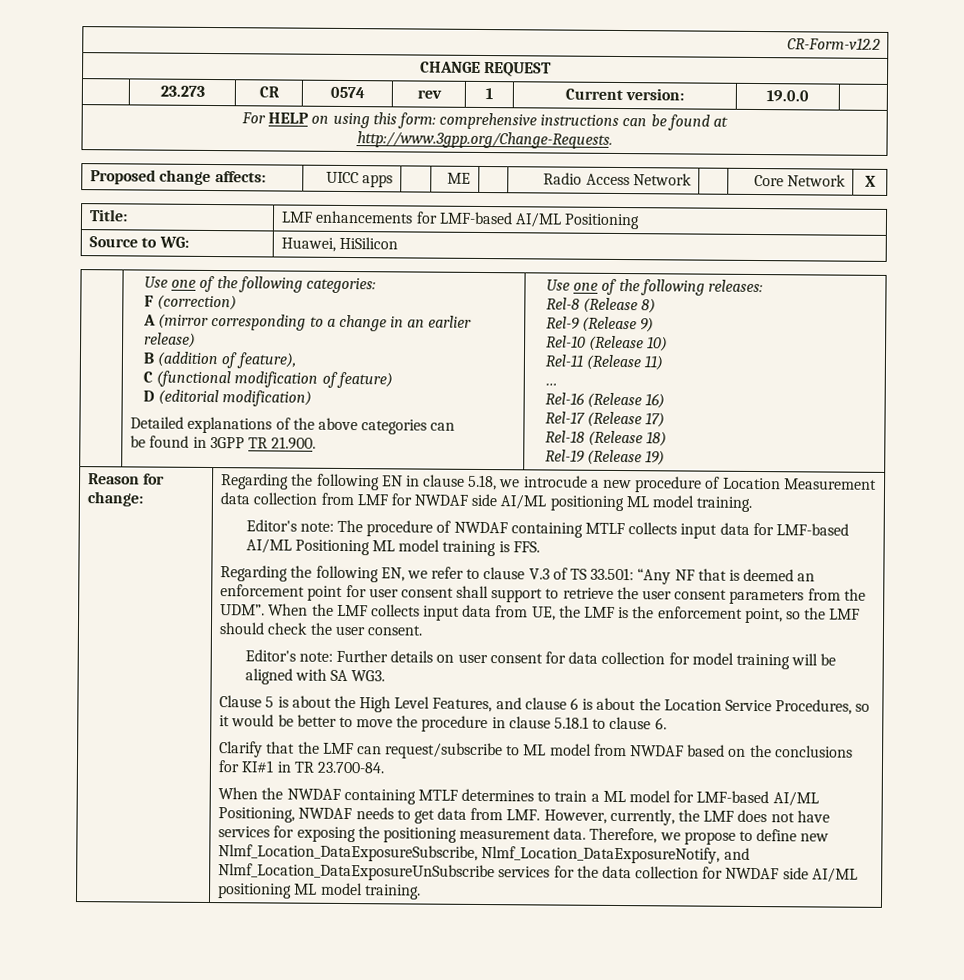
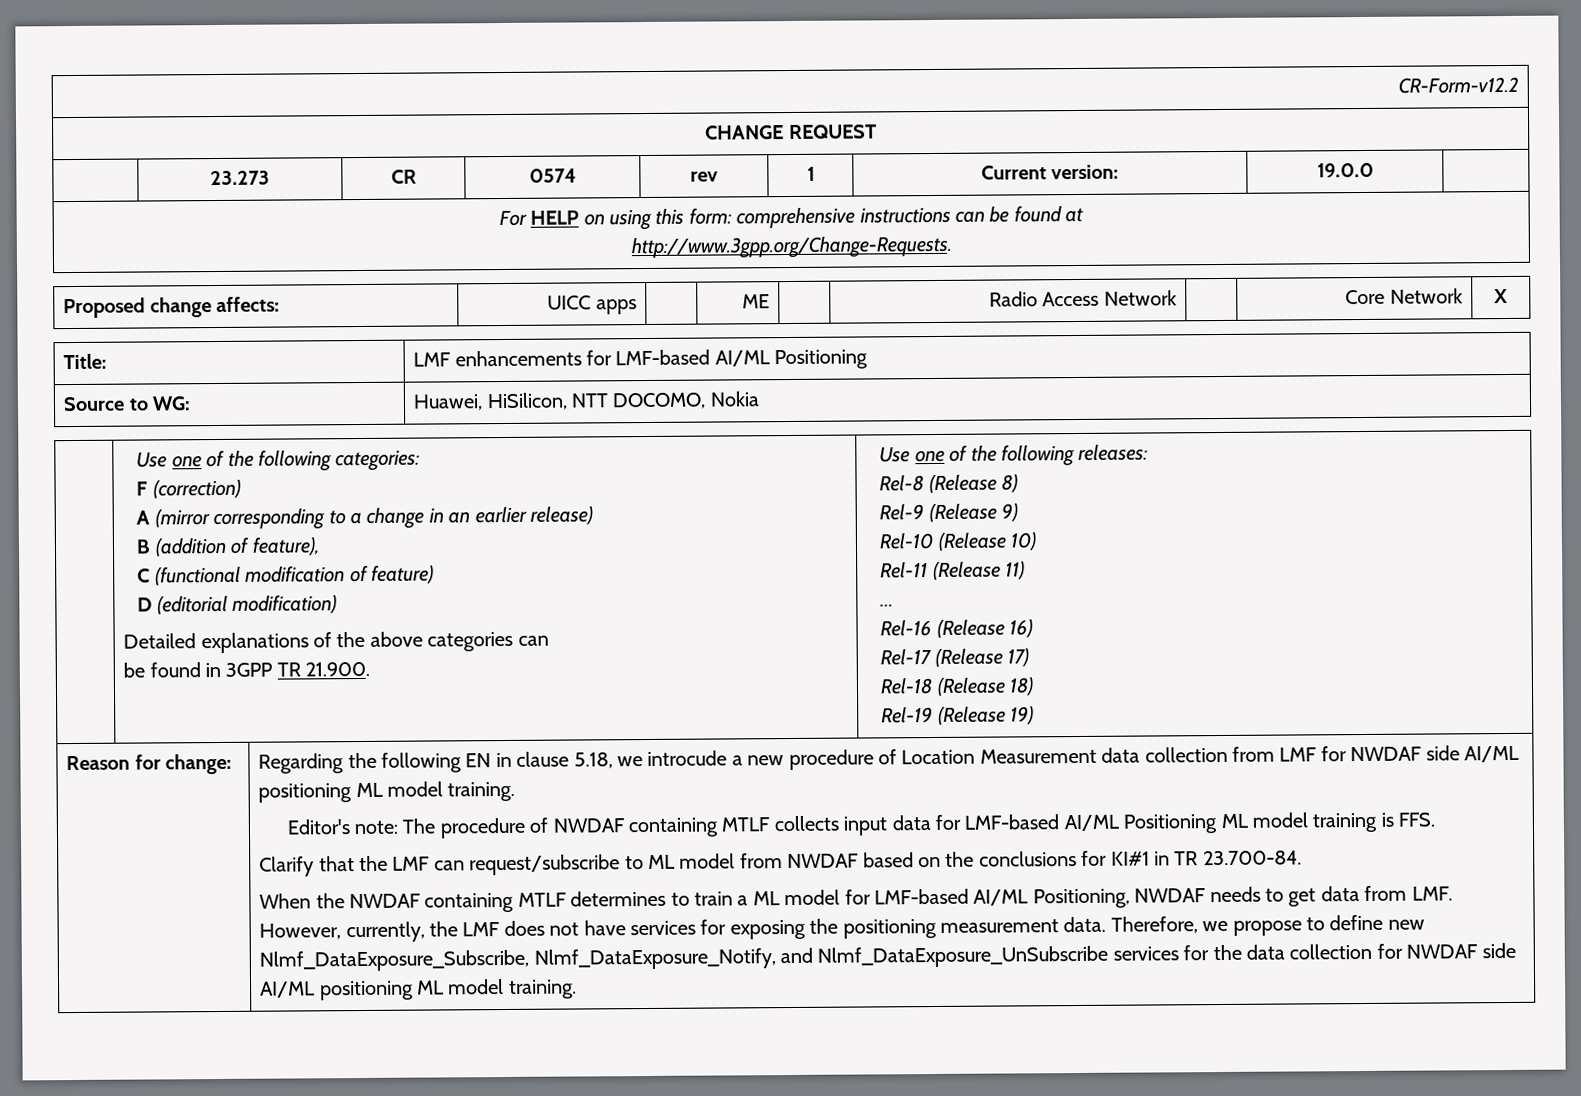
- Source to WG: | Huawei, HiSilicon
+ Source to WG: | Huawei, HiSilicon, NTT DOCOMO, Nokia
- Regarding the following EN, we refer to clause V.3 of TS 33.501: “Any NF that is deemed an enforcement point for user consent shall support to retrieve the user consent parameters from the UDM”. When the LMF collects input data from UE, the LMF is the enforcement point, so the LMF should check the user consent.
- Editor's note: Further details on user consent for data collection for model training will be aligned with SA WG3.
- Clause 5 is about the High Level Features, and clause 6 is about the Location Service Procedures, so it would be better to move the procedure in clause 5.18.1 to clause 6.
- Therefore, we propose to define new Nlmf_Location_DataExposureSubscribe, Nlmf_Location_DataExposureNotify, and Nlmf_Location_DataExposureUnSubscribe services for the data collection for NWDAF side AI/ML positioning ML model training.
+ Therefore, we propose to define new Nlmf_DataExposure_Subscribe, Nlmf_DataExposure_Notify, and Nlmf_DataExposure_UnSubscribe services for the data collection for NWDAF side AI/ML positioning ML model training.

